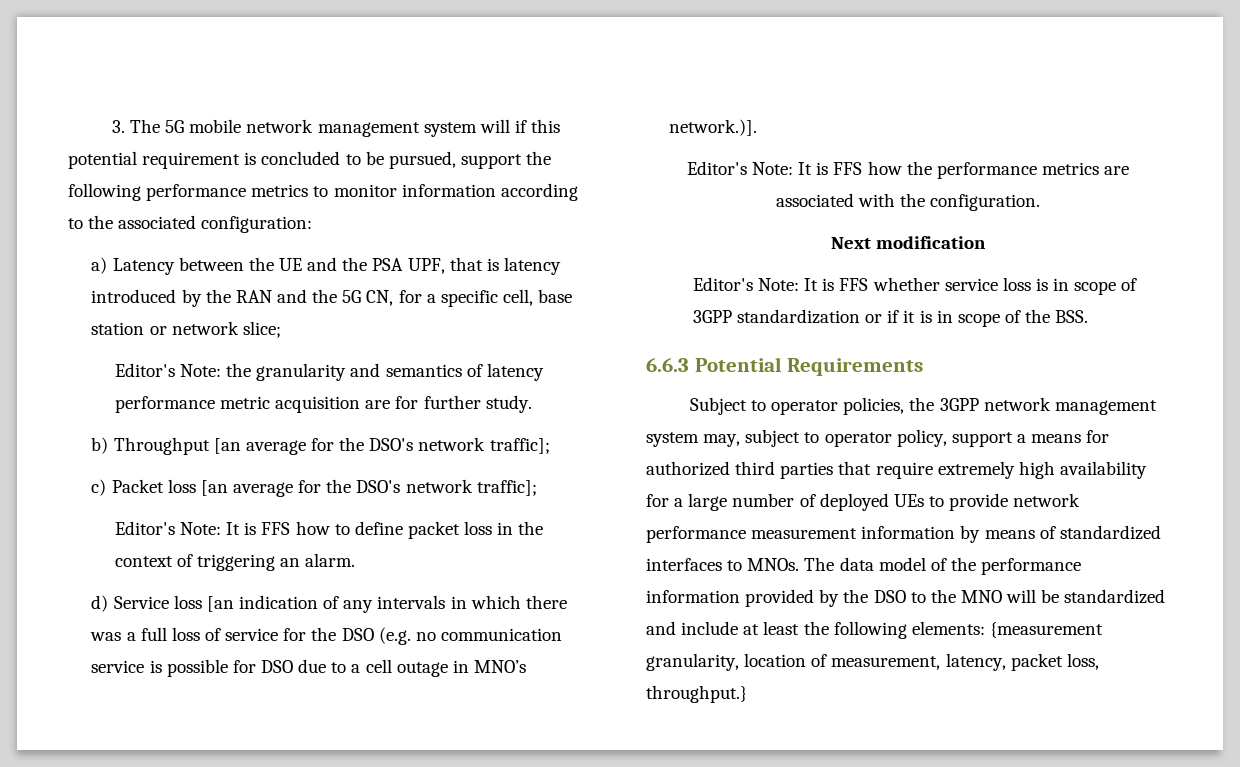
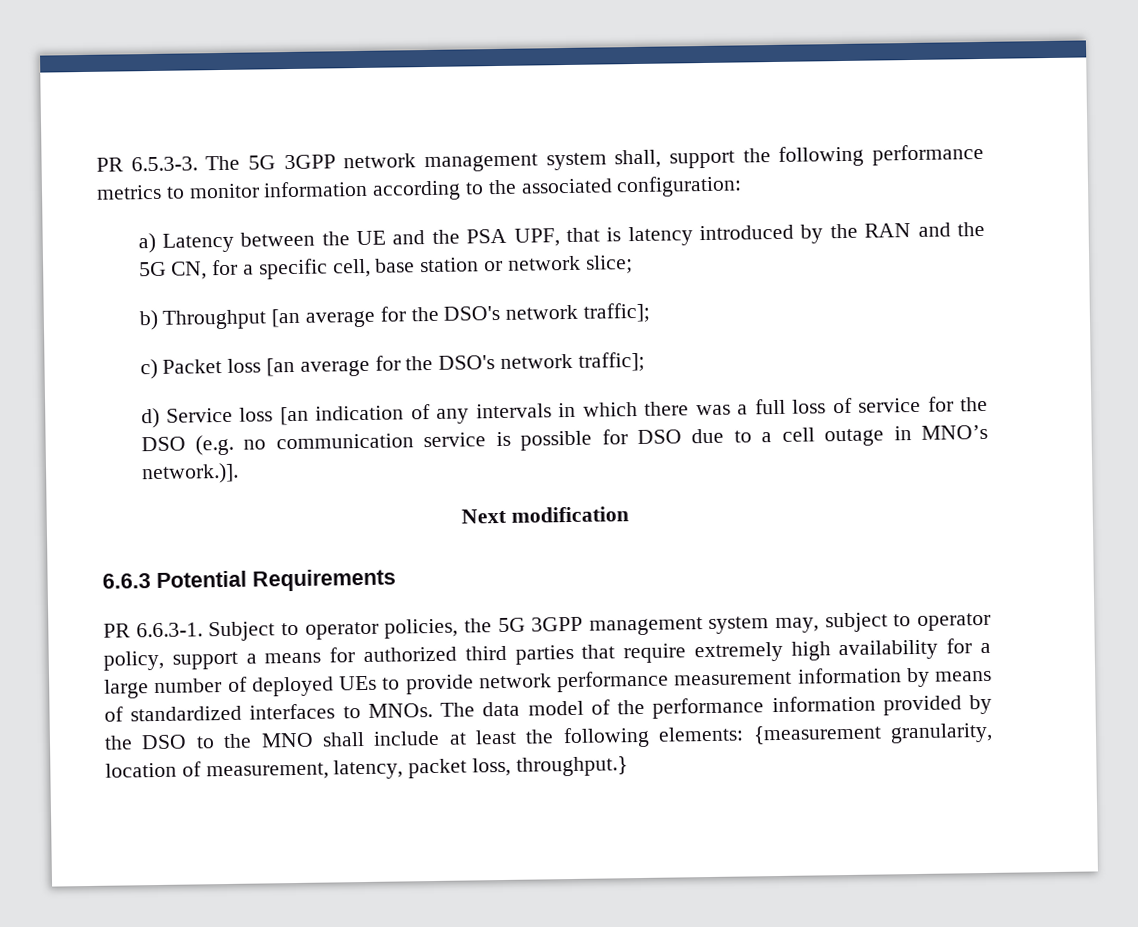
- 3. The 5G mobile network management system will if this potential requirement is concluded to be pursued, support the following performance metrics to monitor information according to the associated configuration:
+ PR 6.5.3-3. The 5G 3GPP network management system shall, support the following performance metrics to monitor information according to the associated configuration:
- Editor's Note: the granularity and semantics of latency performance metric acquisition are for further study.
- Editor's Note: It is FFS how to define packet loss in the context of triggering an alarm.
- Editor's Note: It is FFS how the performance metrics are associated with the configuration.
  Next modification
- Editor's Note: It is FFS whether service loss is in scope of 3GPP standardization or if it is in scope of the BSS.
- Subject to operator policies, the 3GPP network management system may, subject to operator policy, support a means for authorized third parties that require extremely high availability for a large number of deployed UEs to provide network performance measurement information by means of standardized interfaces to MNOs.
+ PR 6.6.3-1. Subject to operator policies, the 5G 3GPP management system may, subject to operator policy, support a means for authorized third parties that require extremely high availability for a large number of deployed UEs to provide network performance measurement information by means of standardized interfaces to MNOs.
- The data model of the performance information provided by the DSO to the MNO will be standardized and include at least the following elements: {measurement granularity, location of measurement, latency, packet loss, throughput.}
+ The data model of the performance information provided by the DSO to the MNO shall include at least the following elements: {measurement granularity, location of measurement, latency, packet loss, throughput.}

